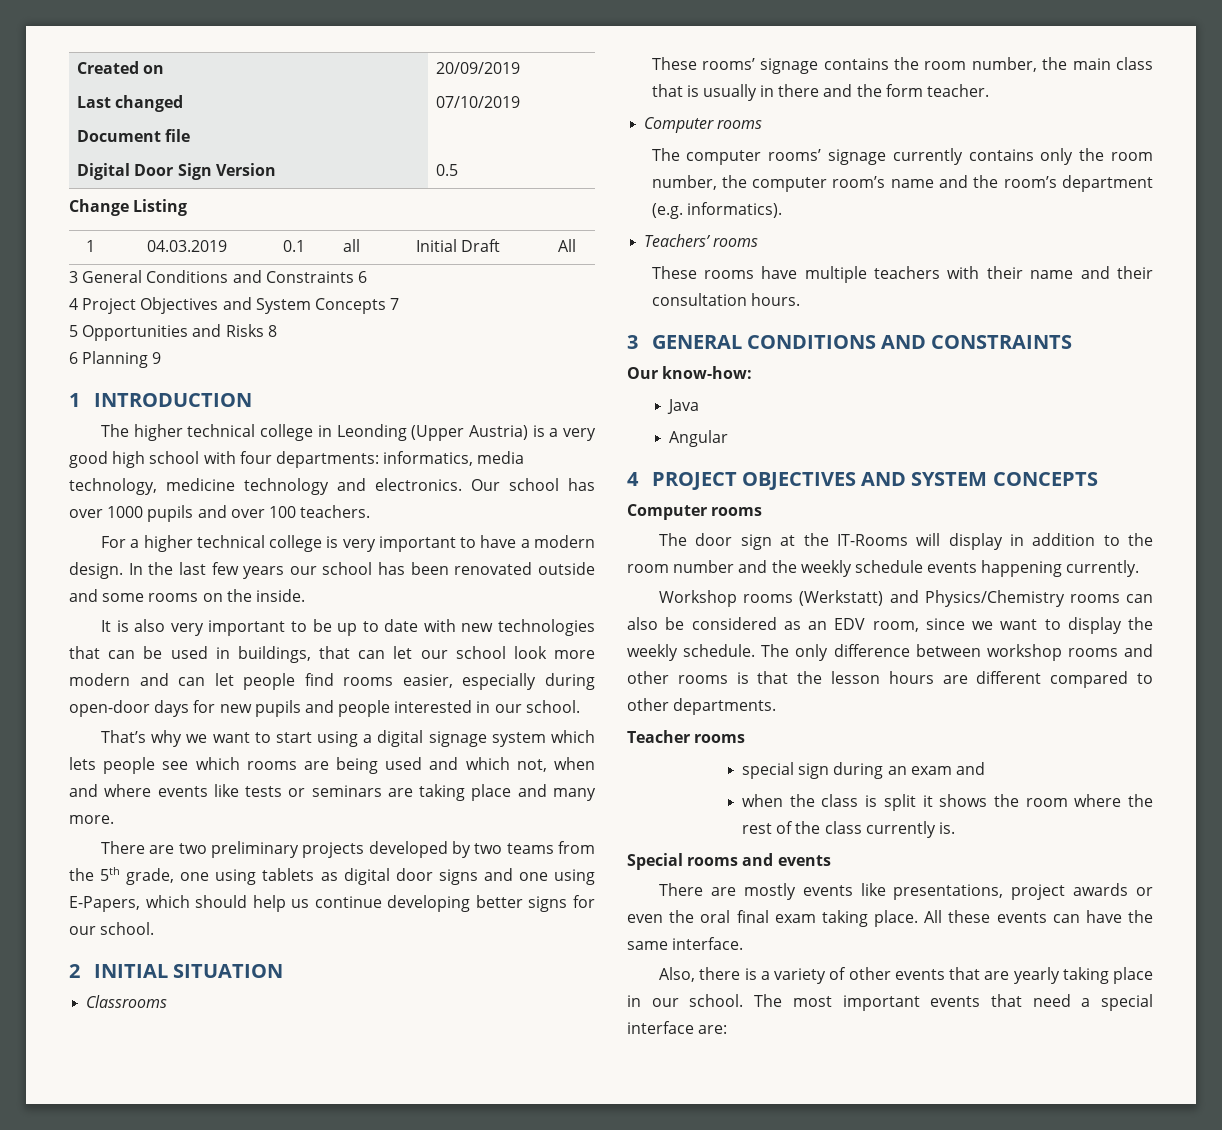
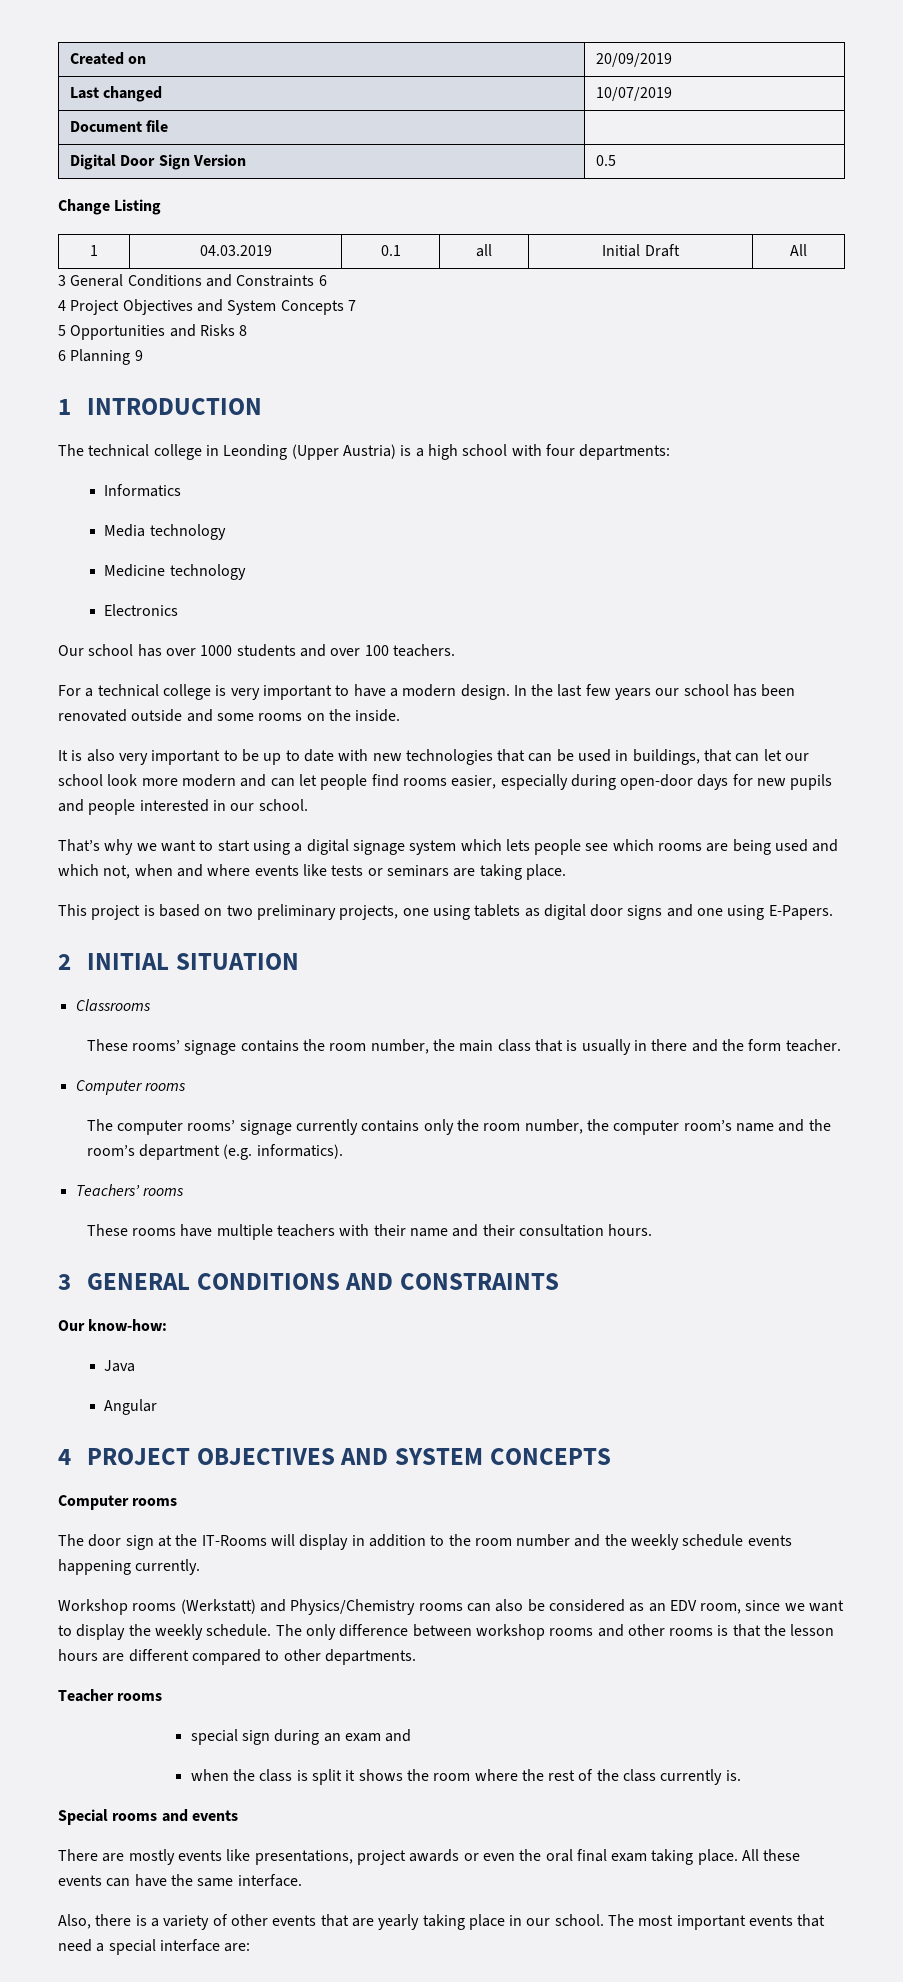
- Last changed | 07/10/2019
+ Last changed | 10/07/2019
- The higher technical college in Leonding (Upper Austria) is a very good high school with four departments: informatics, media technology, medicine technology and electronics. Our school has over 1000 pupils and over 100 teachers.
+ The technical college in Leonding (Upper Austria) is a high school with four departments:
+ Informatics
+ Media technology
+ Medicine technology
+ Electronics
+ Our school has over 1000 students and over 100 teachers.
- For a higher technical college is very important to have a modern design.
+ For a technical college is very important to have a modern design.
- That’s why we want to start using a digital signage system which lets people see which rooms are being used and which not, when and where events like tests or seminars are taking place and many more.
- There are two preliminary projects developed by two teams from the 5th grade, one using tablets as digital door signs and one using E-Papers, which should help us continue developing better signs for our school.
+ That’s why we want to start using a digital signage system which lets people see which rooms are being used and which not, when and where events like tests or seminars are taking place.
+ This project is based on two preliminary projects, one using tablets as digital door signs and one using E-Papers.

